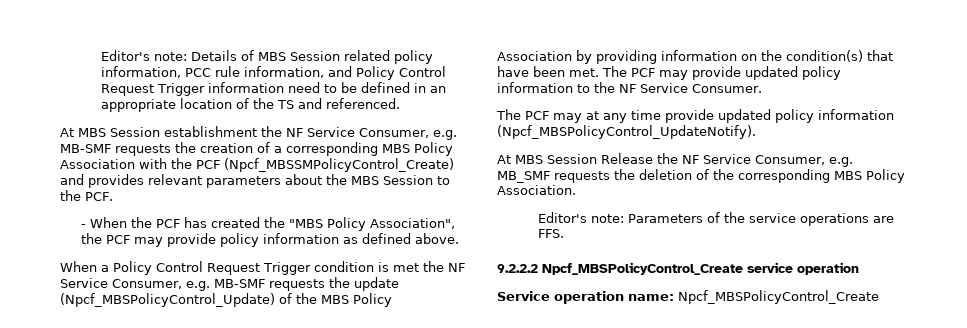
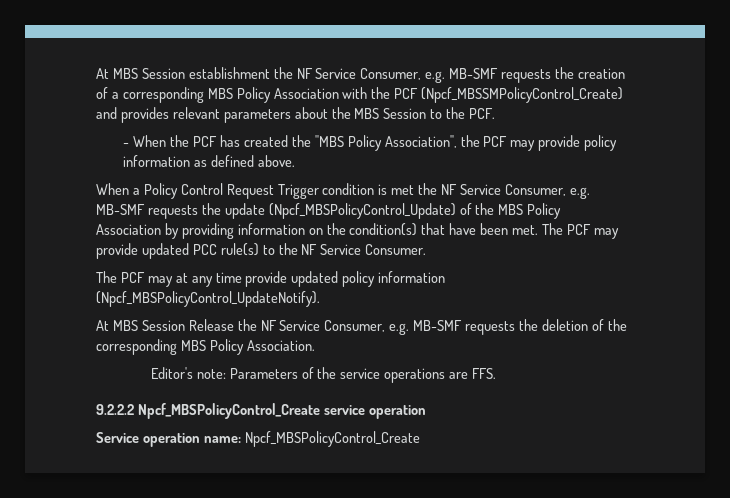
- Editor's note: Details of MBS Session related policy information, PCC rule information, and Policy Control Request Trigger information need to be defined in an appropriate location of the TS and referenced.
- The PCF may provide updated policy information to the NF Service Consumer.
+ The PCF may provide updated PCC rule(s) to the NF Service Consumer.
- At MBS Session Release the NF Service Consumer, e.g. MB_SMF requests the deletion of the corresponding MBS Policy Association.
+ At MBS Session Release the NF Service Consumer, e.g. MB-SMF requests the deletion of the corresponding MBS Policy Association.

